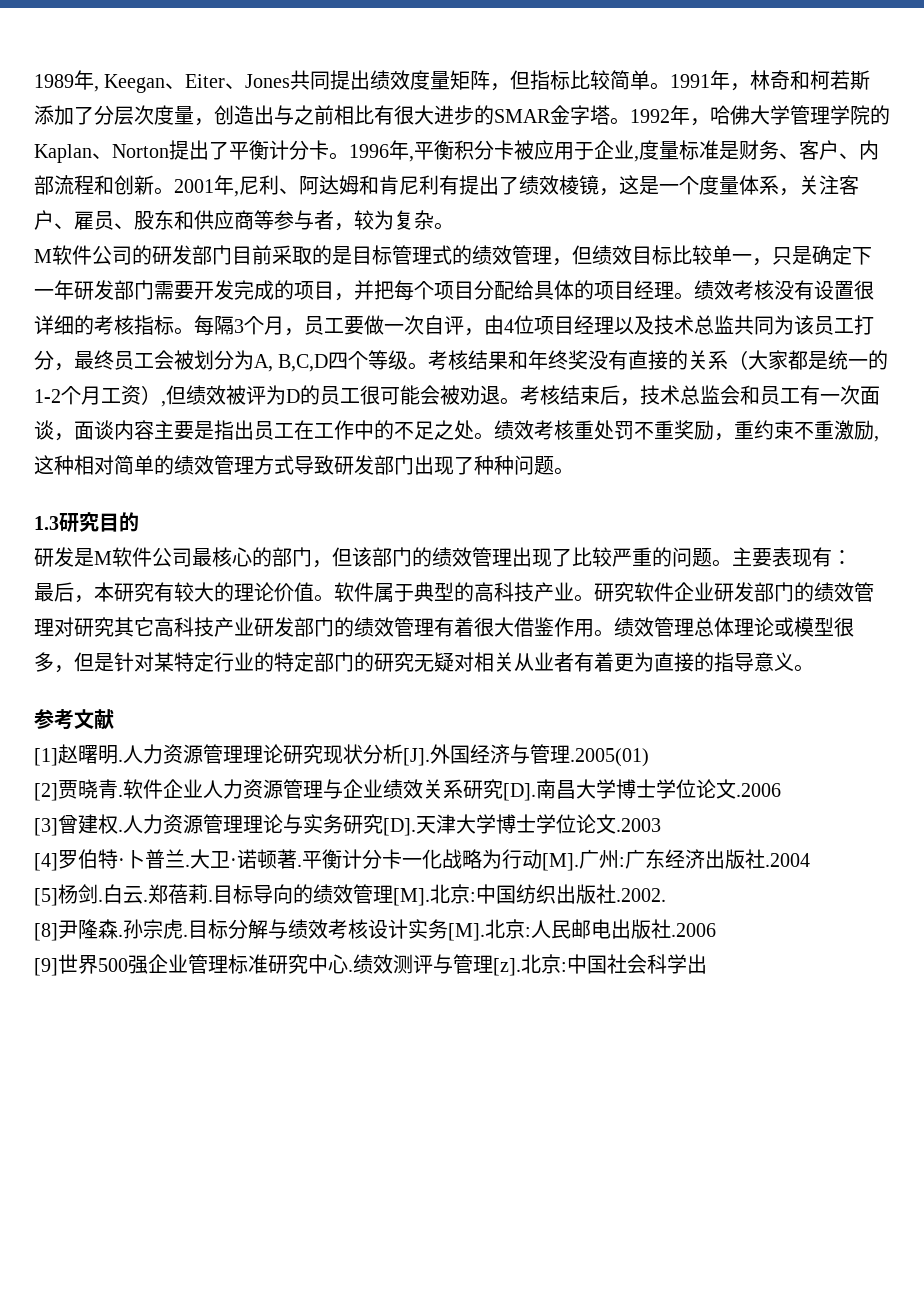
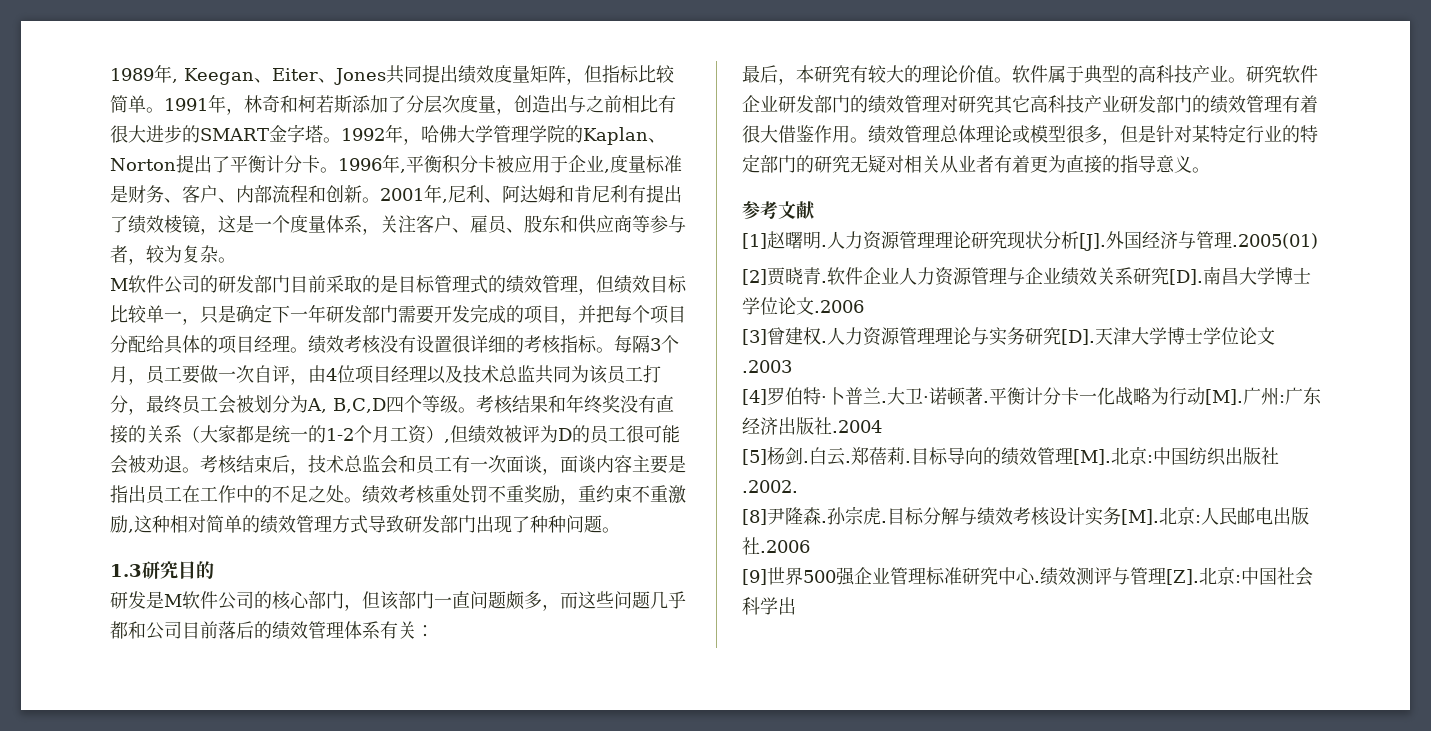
- 1991年，林奇和柯若斯添加了分层次度量，创造出与之前相比有很大进步的SMAR金字塔。
+ 1991年，林奇和柯若斯添加了分层次度量，创造出与之前相比有很大进步的SMART金字塔。
- 研发是M软件公司最核心的部门，但该部门的绩效管理出现了比较严重的问题。主要表现有：
+ 研发是M软件公司的核心部门，但该部门一直问题颇多，而这些问题几乎都和公司目前落后的绩效管理体系有关：
- 绩效测评与管理[z].北京:中国社会科学出
+ 绩效测评与管理[Z].北京:中国社会科学出

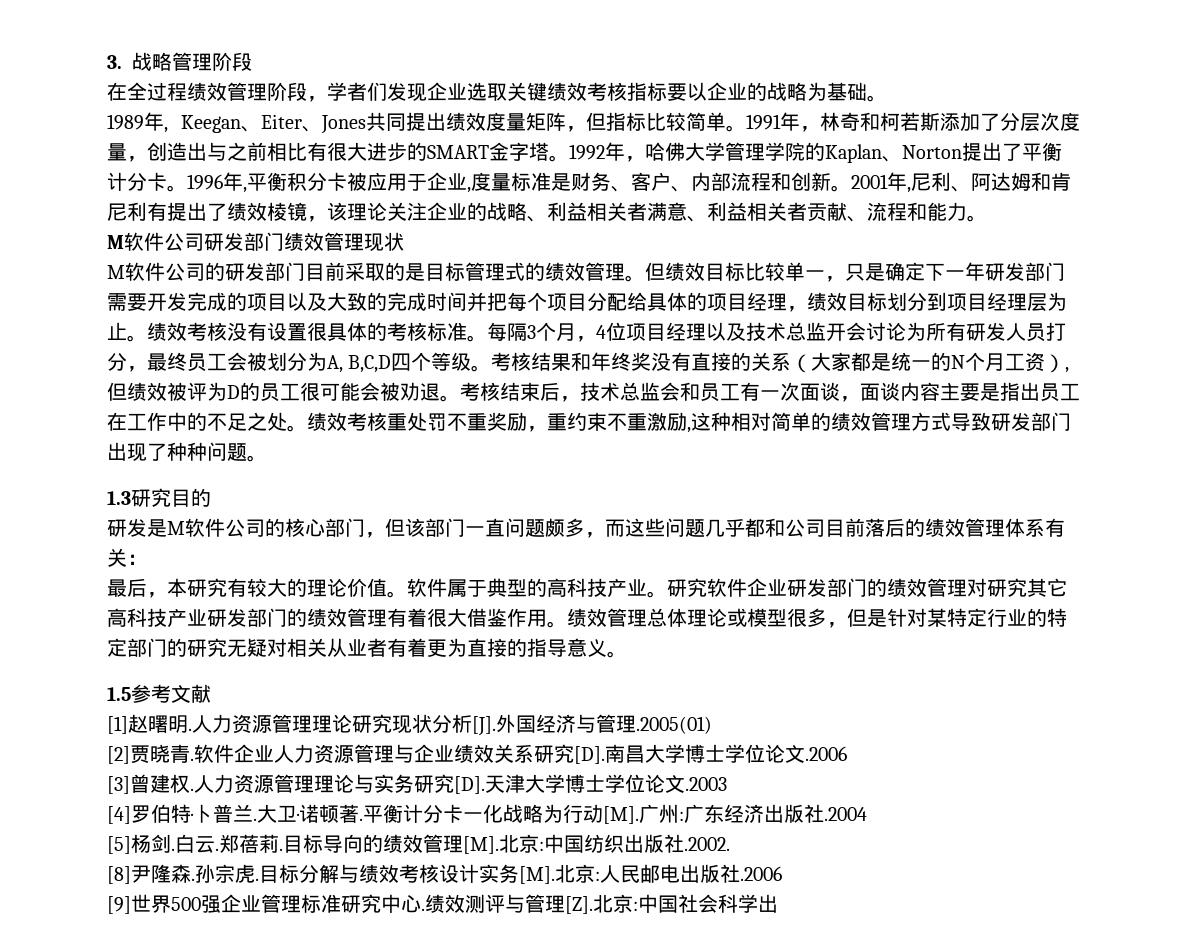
+ 3.战略管理阶段
+ 在全过程绩效管理阶段，学者们发现企业选取关键绩效考核指标要以企业的战略为基础。
- 2001年,尼利、阿达姆和肯尼利有提出了绩效棱镜，这是一个度量体系，关注客户、雇员、股东和供应商等参与者，较为复杂。
+ 2001年,尼利、阿达姆和肯尼利有提出了绩效棱镜，该理论关注企业的战略、利益相关者满意、利益相关者贡献、流程和能力。
+ M软件公司研发部门绩效管理现状
- M软件公司的研发部门目前采取的是目标管理式的绩效管理，但绩效目标比较单一，只是确定下一年研发部门需要开发完成的项目，并把每个项目分配给具体的项目经理。
+ M软件公司的研发部门目前采取的是目标管理式的绩效管理。但绩效目标比较单一，只是确定下一年研发部门需要开发完成的项目以及大致的完成时间并把每个项目分配给具体的项目经理，绩效目标划分到项目经理层为止。
- 绩效考核没有设置很详细的考核指标。
+ 绩效考核没有设置很具体的考核标准。
- 每隔3个月，员工要做一次自评，由4位项目经理以及技术总监共同为该员工打分，最终员工会被划分为A, B,C,D四个等级。
+ 每隔3个月，4位项目经理以及技术总监开会讨论为所有研发人员打分，最终员工会被划分为A, B,C,D四个等级。
- 考核结果和年终奖没有直接的关系（大家都是统一的1-2个月工资）,但绩效被评为D的员工很可能会被劝退。
+ 考核结果和年终奖没有直接的关系（大家都是统一的N个月工资）,但绩效被评为D的员工很可能会被劝退。
- 参考文献
+ 1.5参考文献

